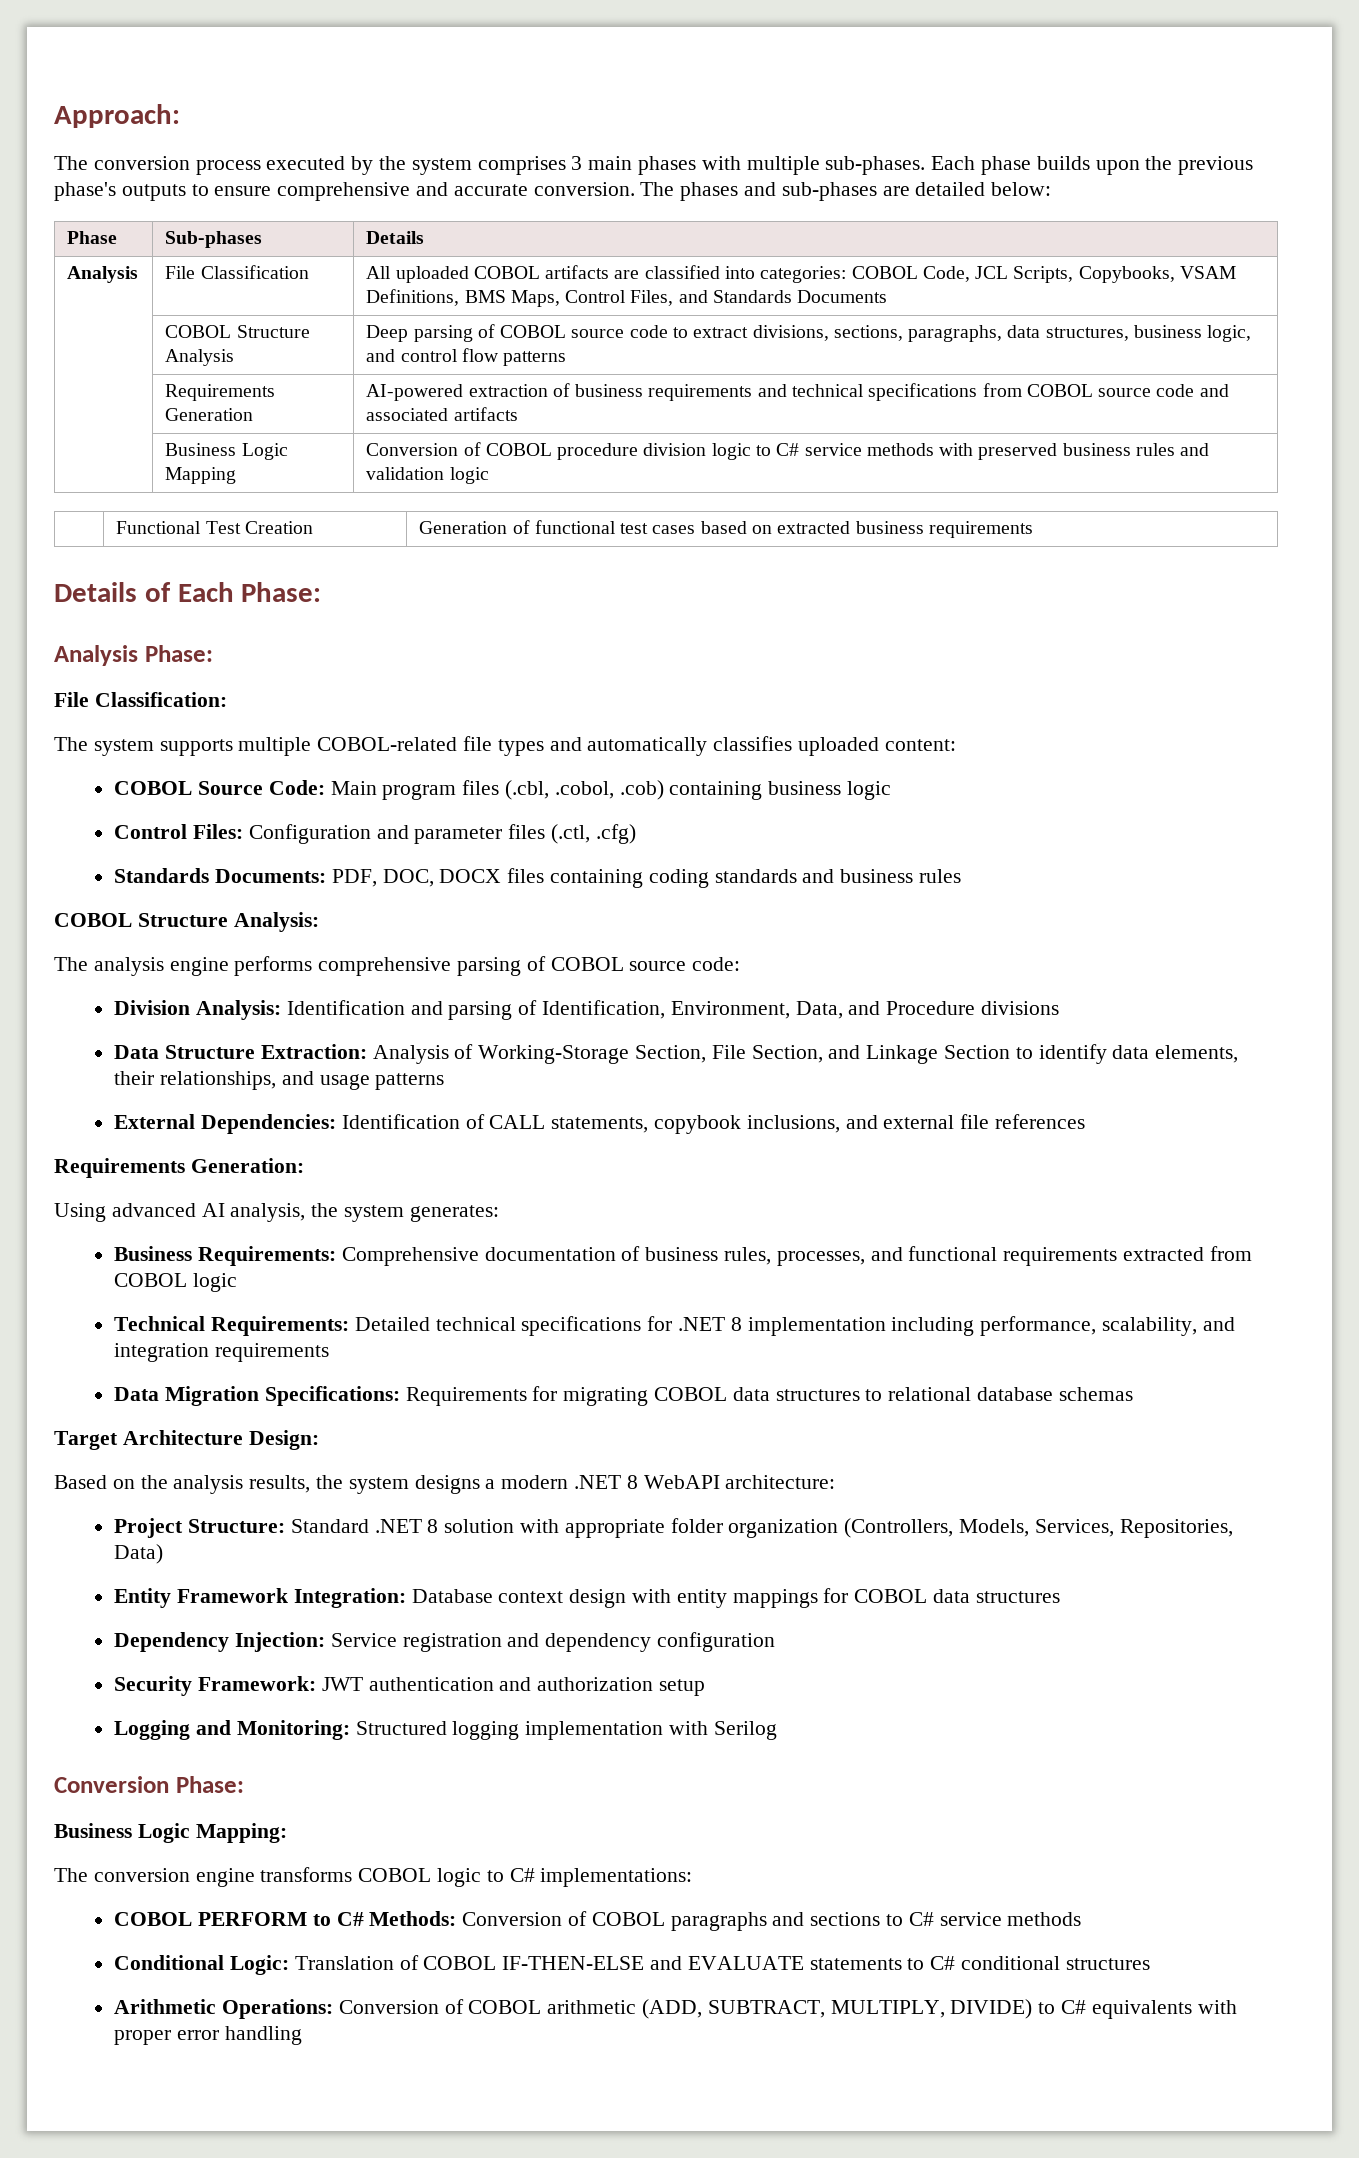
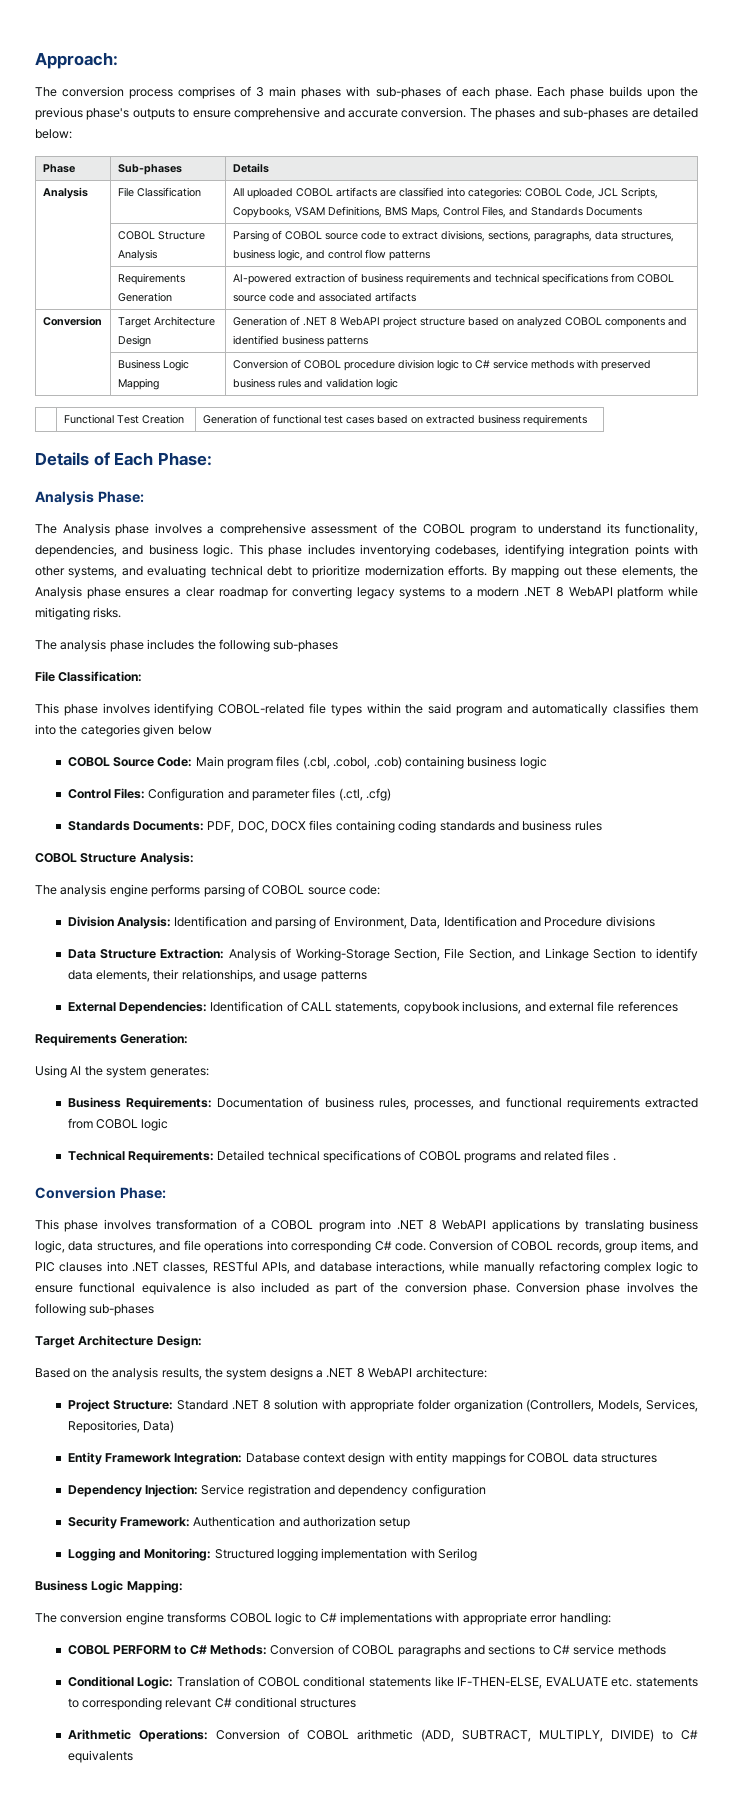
- The conversion process executed by the system comprises 3 main phases with multiple sub-phases.
+ The conversion process comprises of 3 main phases with sub-phases of each phase.
- | COBOL Structure Analysis | Deep parsing of COBOL source code to extract divisions, sections, paragraphs, data structures, business logic, and control flow patterns
+ | COBOL Structure Analysis | Parsing of COBOL source code to extract divisions, sections, paragraphs, data structures, business logic, and control flow patterns
+ Conversion | Target Architecture Design | Generation of .NET 8 WebAPI project structure based on analyzed COBOL components and identified business patterns
+ The Analysis phase involves a comprehensive assessment of the COBOL program to understand its functionality, dependencies, and business logic. This phase includes inventorying codebases, identifying integration points with other systems, and evaluating technical debt to prioritize modernization efforts. By mapping out these elements, the Analysis phase ensures a clear roadmap for converting legacy systems to a modern .NET 8 WebAPI platform while mitigating risks.
+ The analysis phase includes the following sub-phases
  File Classification:
- The system supports multiple COBOL-related file types and automatically classifies uploaded content:
+ This phase involves identifying COBOL-related file types within the said program and automatically classifies them into the categories given below
- The analysis engine performs comprehensive parsing of COBOL source code:
+ The analysis engine performs parsing of COBOL source code:
- Division Analysis: Identification and parsing of Identification, Environment, Data, and Procedure divisions
+ Division Analysis: Identification and parsing of Environment, Data, Identification and Procedure divisions
- Using advanced AI analysis, the system generates:
+ Using AI the system generates:
- Business Requirements: Comprehensive documentation of business rules, processes, and functional requirements extracted from COBOL logic
+ Business Requirements: Documentation of business rules, processes, and functional requirements extracted from COBOL logic
- Technical Requirements: Detailed technical specifications for .NET 8 implementation including performance, scalability, and integration requirements
- Data Migration Specifications: Requirements for migrating COBOL data structures to relational database schemas
+ Technical Requirements: Detailed technical specifications of COBOL programs and related files .
+ Conversion Phase:
+ This phase involves transformation of a COBOL program into .NET 8 WebAPI applications by translating business logic, data structures, and file operations into corresponding C# code. Conversion of COBOL records, group items, and PIC clauses into .NET classes, RESTful APIs, and database interactions, while manually refactoring complex logic to ensure functional equivalence is also included as part of the conversion phase. Conversion phase involves the following sub-phases
- Based on the analysis results, the system designs a modern .NET 8 WebAPI architecture:
+ Based on the analysis results, the system designs a .NET 8 WebAPI architecture:
- Security Framework: JWT authentication and authorization setup
+ Security Framework: Authentication and authorization setup
- Conversion Phase:
- The conversion engine transforms COBOL logic to C# implementations:
+ The conversion engine transforms COBOL logic to C# implementations with appropriate error handling:
- Conditional Logic: Translation of COBOL IF-THEN-ELSE and EVALUATE statements to C# conditional structures
+ Conditional Logic: Translation of COBOL conditional statements like IF-THEN-ELSE, EVALUATE etc. statements to corresponding relevant C# conditional structures
- Arithmetic Operations: Conversion of COBOL arithmetic (ADD, SUBTRACT, MULTIPLY, DIVIDE) to C# equivalents with proper error handling
+ Arithmetic Operations: Conversion of COBOL arithmetic (ADD, SUBTRACT, MULTIPLY, DIVIDE) to C# equivalents

